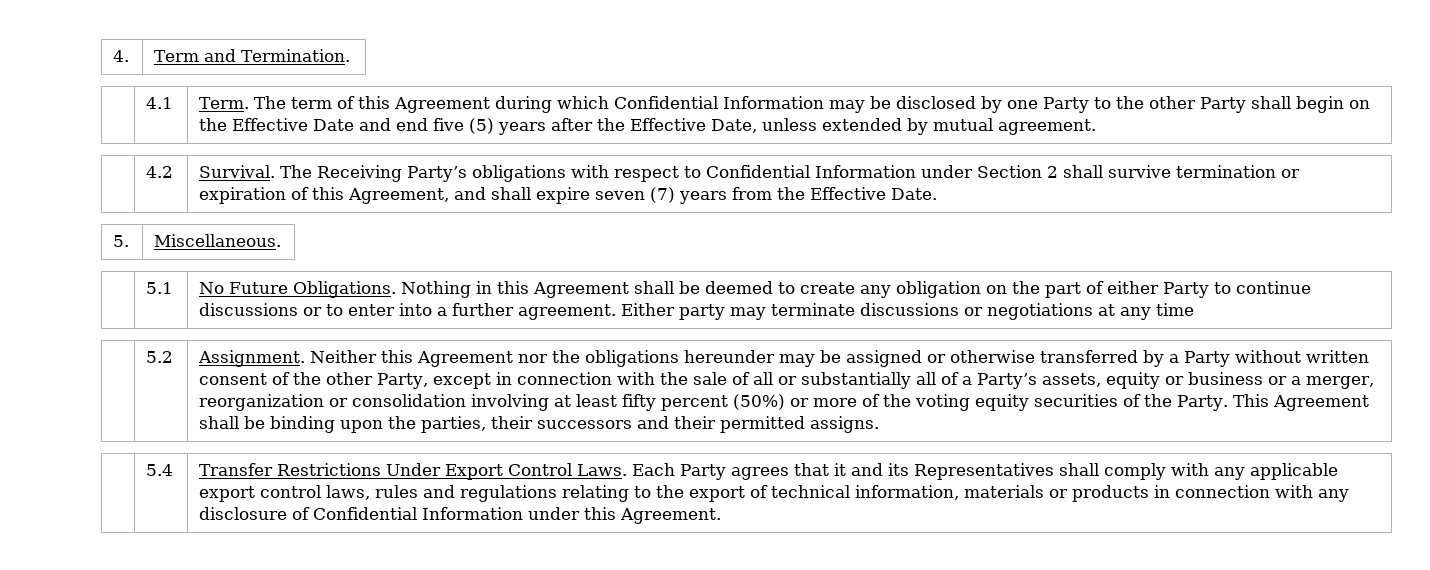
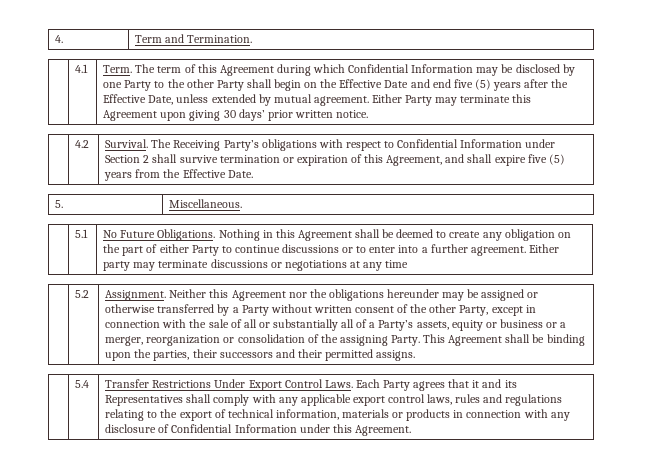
+ Either Party may terminate this Agreement upon giving 30 days’ prior written notice.
- | 4.2 | Survival. The Receiving Party’s obligations with respect to Confidential Information under Section 2 shall survive termination or expiration of this Agreement, and shall expire seven (7) years from the Effective Date.
+ | 4.2 | Survival. The Receiving Party’s obligations with respect to Confidential Information under Section 2 shall survive termination or expiration of this Agreement, and shall expire five (5) years from the Effective Date.
- Neither this Agreement nor the obligations hereunder may be assigned or otherwise transferred by a Party without written consent of the other Party, except in connection with the sale of all or substantially all of a Party’s assets, equity or business or a merger, reorganization or consolidation involving at least fifty percent (50%) or more of the voting equity securities of the Party.
+ Neither this Agreement nor the obligations hereunder may be assigned or otherwise transferred by a Party without written consent of the other Party, except in connection with the sale of all or substantially all of a Party’s assets, equity or business or a merger, reorganization or consolidation of the assigning Party.

